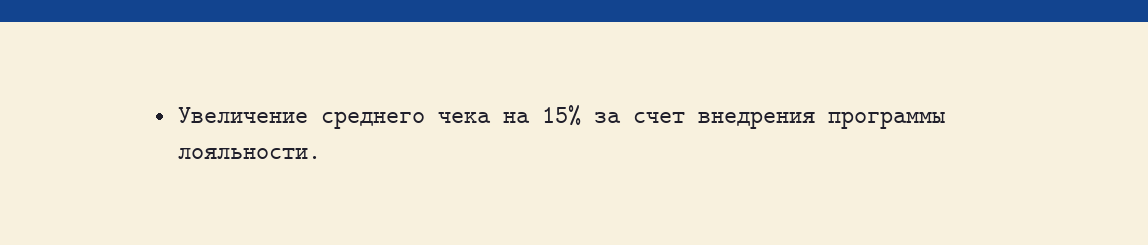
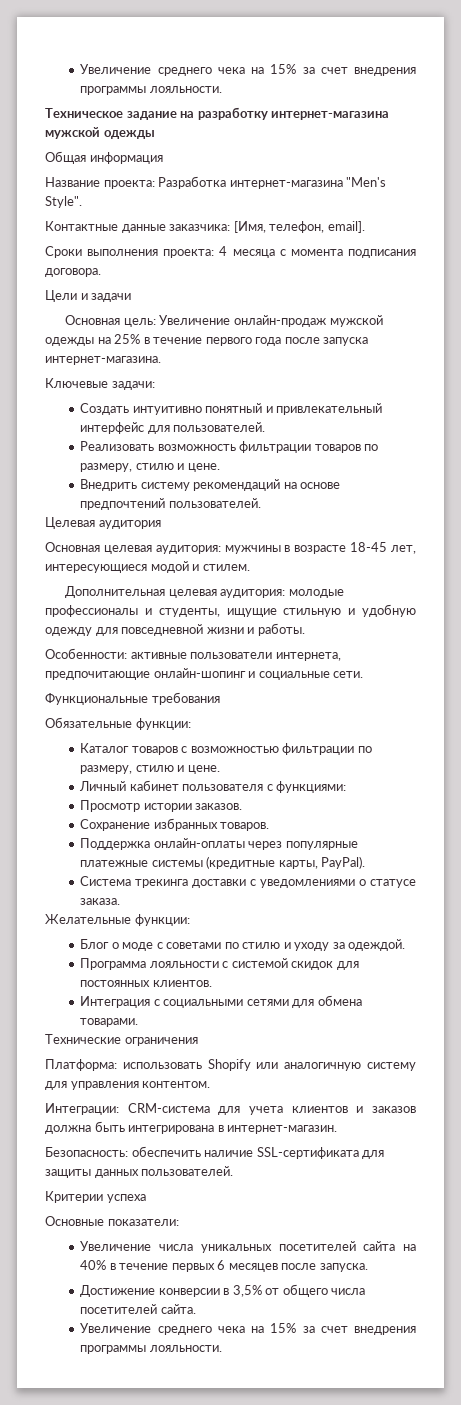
+ Техническое задание на разработку интернет-магазина мужской одежды
+ Общая информация
+ Название проекта: Разработка интернет-магазина "Men's Style".
+ Контактные данные заказчика: [Имя, телефон, email].
+ Сроки выполнения проекта: 4 месяца с момента подписания договора.
+ Цели и задачи
+ Основная цель: Увеличение онлайн-продаж мужской одежды на 25% в течение первого года после запуска интернет-магазина.
+ Ключевые задачи:
+ Создать интуитивно понятный и привлекательный интерфейс для пользователей.
+ Реализовать возможность фильтрации товаров по размеру, стилю и цене.
+ Внедрить систему рекомендаций на основе предпочтений пользователей.
+ Целевая аудитория
+ Основная целевая аудитория: мужчины в возрасте 18-45 лет, интересующиеся модой и стилем.
+ Дополнительная целевая аудитория: молодые профессионалы и студенты, ищущие стильную и удобную одежду для повседневной жизни и работы.
+ Особенности: активные пользователи интернета, предпочитающие онлайн-шопинг и социальные сети.
+ Функциональные требования
+ Обязательные функции:
+ Каталог товаров с возможностью фильтрации по размеру, стилю и цене.
+ Личный кабинет пользователя с функциями:
+ Просмотр истории заказов.
+ Сохранение избранных товаров.
+ Поддержка онлайн-оплаты через популярные платежные системы (кредитные карты, PayPal).
+ Система трекинга доставки с уведомлениями о статусе заказа.
+ Желательные функции:
+ Блог о моде с советами по стилю и уходу за одеждой.
+ Программа лояльности с системой скидок для постоянных клиентов.
+ Интеграция с социальными сетями для обмена товарами.
+ Технические ограничения
+ Платформа: использовать Shopify или аналогичную систему для управления контентом.
+ Интеграции: CRM-система для учета клиентов и заказов должна быть интегрирована в интернет-магазин.
+ Безопасность: обеспечить наличие SSL-сертификата для защиты данных пользователей.
+ Критерии успеха
+ Основные показатели:
+ Увеличение числа уникальных посетителей сайта на 40% в течение первых 6 месяцев после запуска.
+ Достижение конверсии в 3,5% от общего числа посетителей сайта.
+ Увеличение среднего чека на 15% за счет внедрения программы лояльности.

